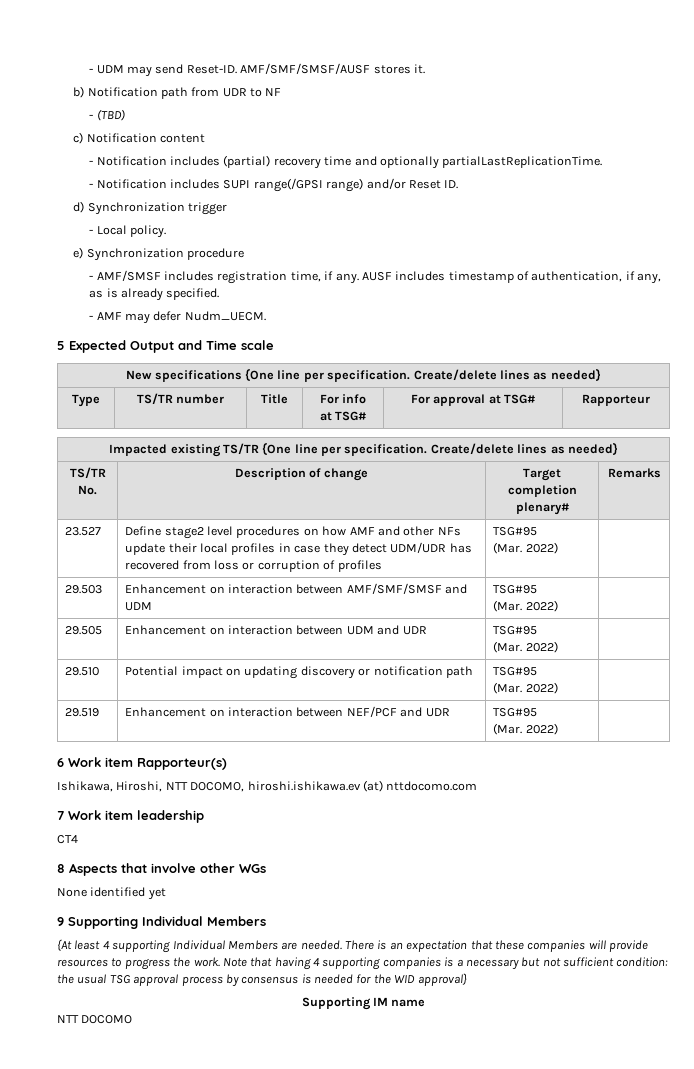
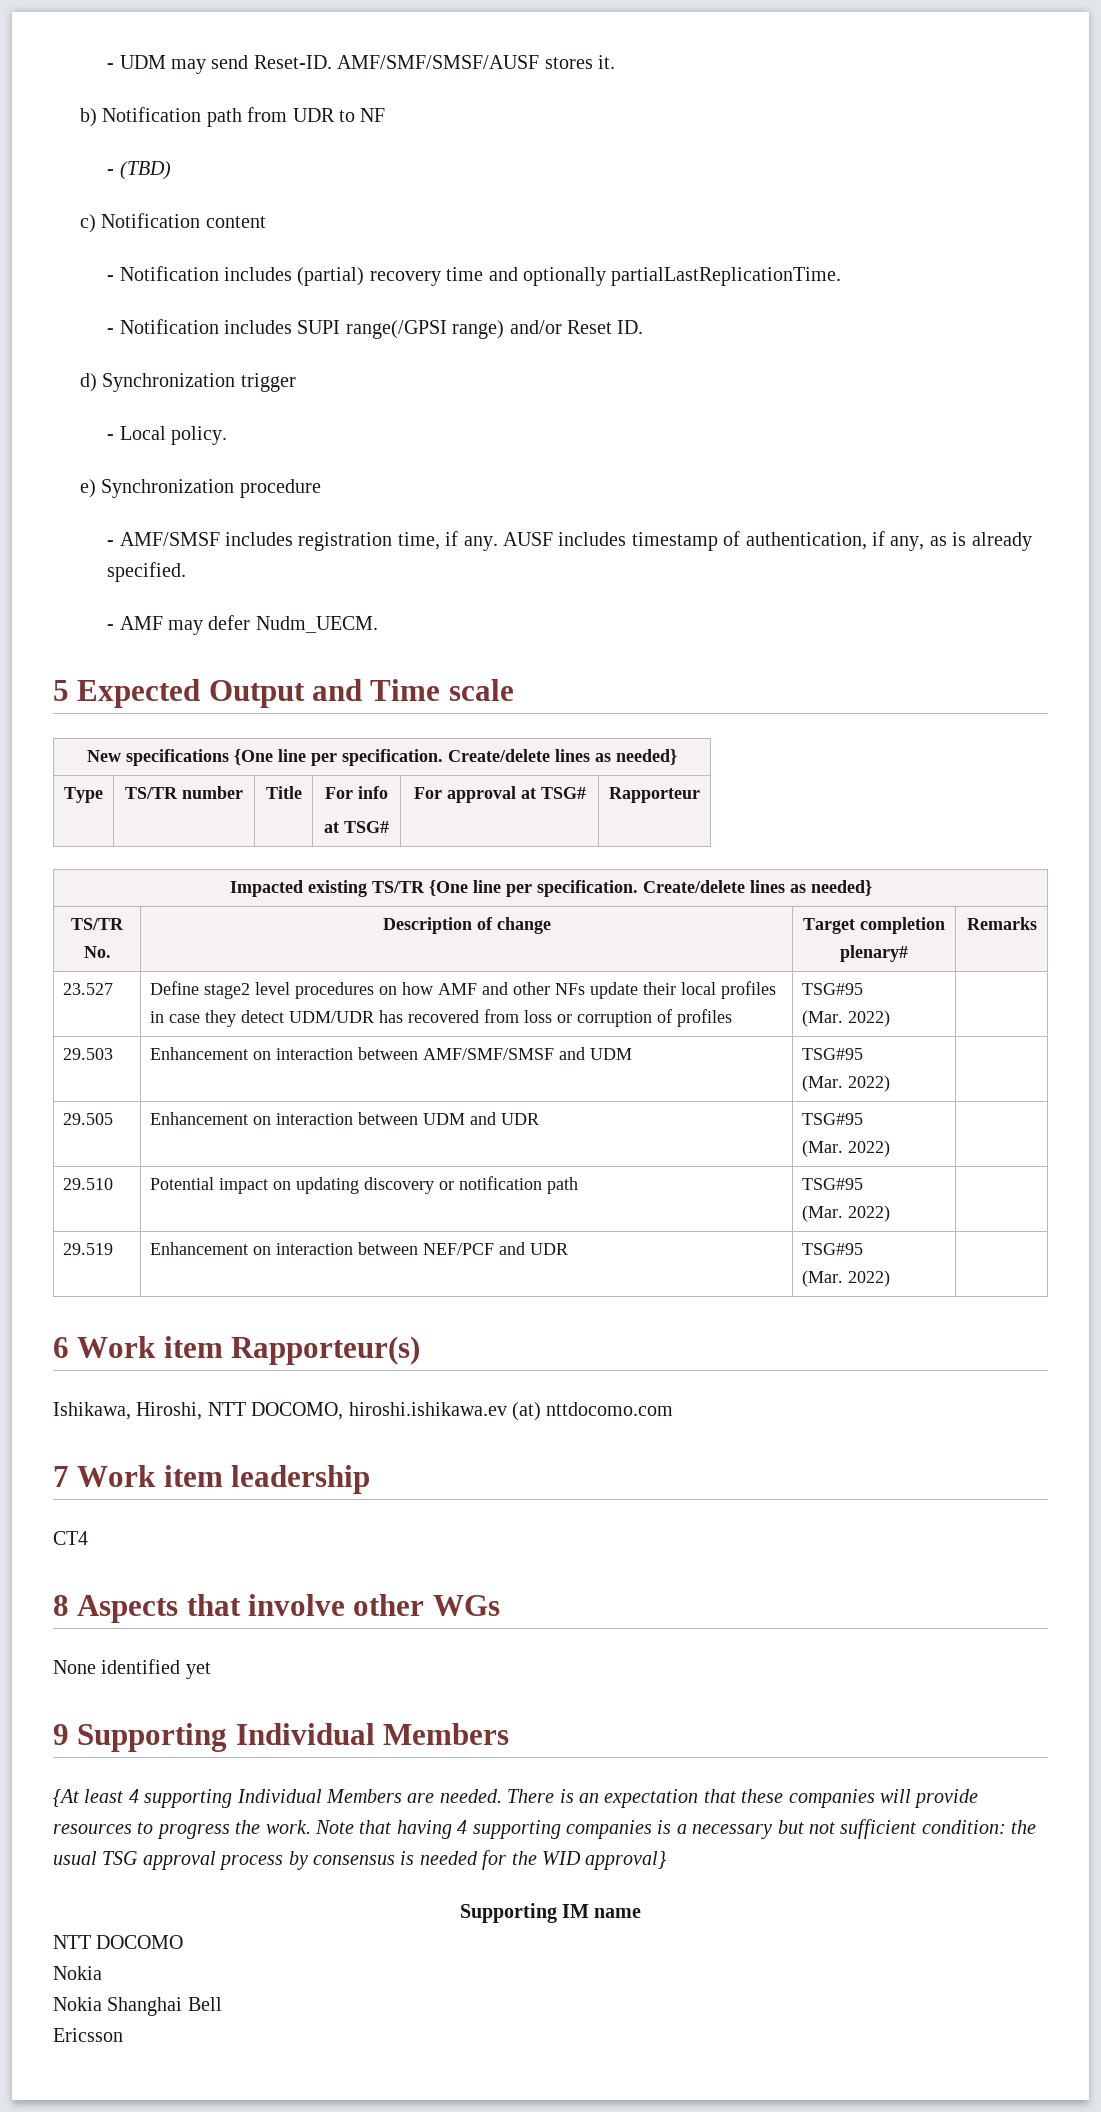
  NTT DOCOMO
+ Nokia
+ Nokia Shanghai Bell
+ Ericsson

